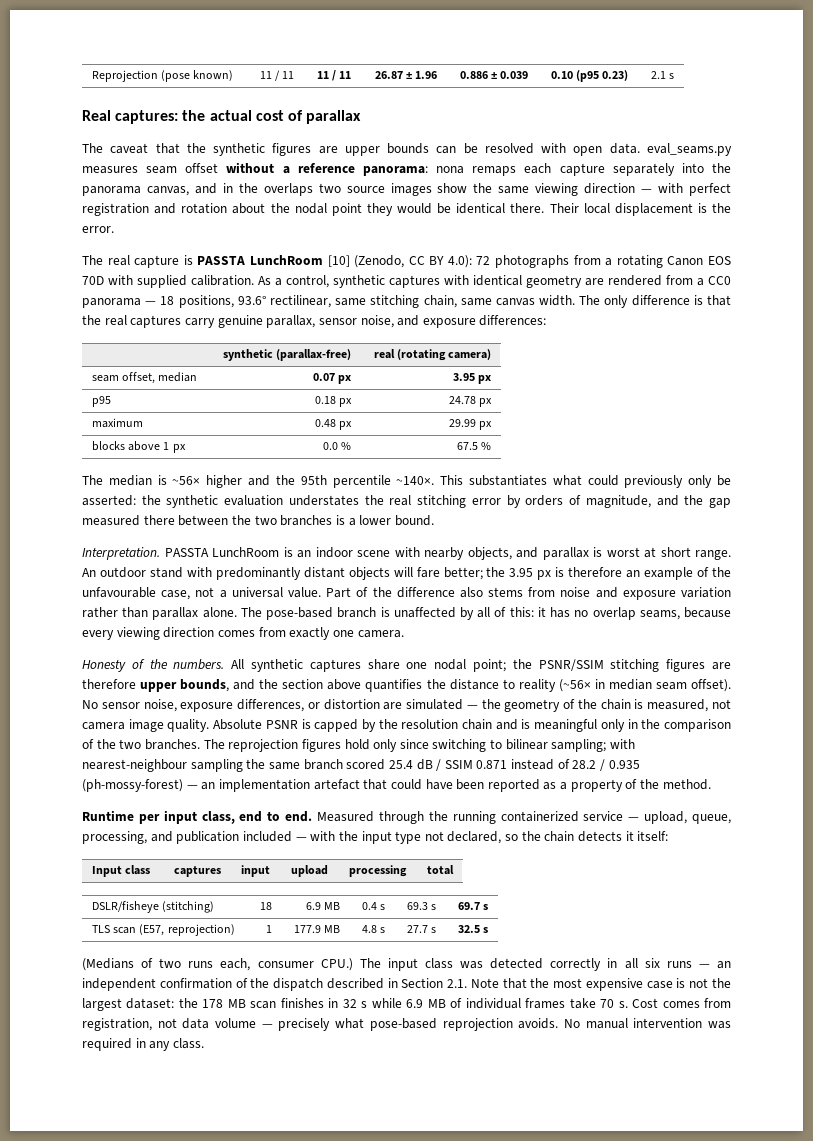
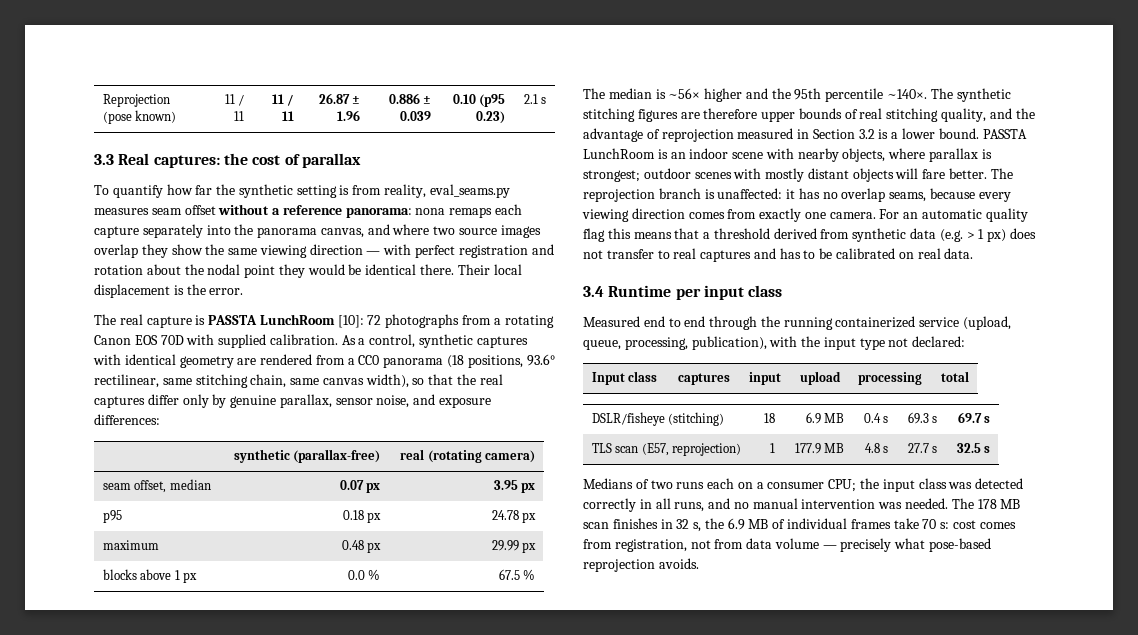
- Real captures: the actual cost of parallax
+ 3.3 Real captures: the cost of parallax
- The caveat that the synthetic figures are upper bounds can be resolved with open data. eval_seams.py measures seam offset without a reference panorama: nona remaps each capture separately into the panorama canvas, and in the overlaps two source images show the same viewing direction — with perfect registration and rotation about the nodal point they would be identical there.
+ To quantify how far the synthetic setting is from reality, eval_seams.py measures seam offset without a reference panorama: nona remaps each capture separately into the panorama canvas, and where two source images overlap they show the same viewing direction — with perfect registration and rotation about the nodal point they would be identical there.
- The real capture is PASSTA LunchRoom [10] (Zenodo, CC BY 4.0): 72 photographs from a rotating Canon EOS 70D with supplied calibration.
+ The real capture is PASSTA LunchRoom [10]: 72 photographs from a rotating Canon EOS 70D with supplied calibration.
- As a control, synthetic captures with identical geometry are rendered from a CC0 panorama — 18 positions, 93.6° rectilinear, same stitching chain, same canvas width. The only difference is that the real captures carry genuine parallax, sensor noise, and exposure differences:
+ As a control, synthetic captures with identical geometry are rendered from a CC0 panorama (18 positions, 93.6° rectilinear, same stitching chain, same canvas width), so that the real captures differ only by genuine parallax, sensor noise, and exposure differences:
- This substantiates what could previously only be asserted: the synthetic evaluation understates the real stitching error by orders of magnitude, and the gap measured there between the two branches is a lower bound.
- Interpretation.
+ The synthetic stitching figures are therefore upper bounds of real stitching quality, and the advantage of reprojection measured in Section 3.2 is a lower bound.
- PASSTA LunchRoom is an indoor scene with nearby objects, and parallax is worst at short range. An outdoor stand with predominantly distant objects will fare better; the 3.95 px is therefore an example of the unfavourable case, not a universal value. Part of the difference also stems from noise and exposure variation rather than parallax alone. The pose-based branch is unaffected by all of this: it has no overlap seams, because every viewing direction comes from exactly one camera.
- Honesty of the numbers. All synthetic captures share one nodal point; the PSNR/SSIM stitching figures are therefore upper bounds, and the section above quantifies the distance to reality (~56× in median seam offset). No sensor noise, exposure differences, or distortion are simulated — the geometry of the chain is measured, not camera image quality. Absolute PSNR is capped by the resolution chain and is meaningful only in the comparison of the two branches. The reprojection figures hold only since switching to bilinear sampling; with nearest-neighbour sampling the same branch scored 25.4 dB / SSIM 0.871 instead of 28.2 / 0.935 (ph-mossy-forest) — an implementation artefact that could have been reported as a property of the method.
- Runtime per input class, end to end. Measured through the running containerized service — upload, queue, processing, and publication included — with the input type not declared, so the chain detects it itself:
+ PASSTA LunchRoom is an indoor scene with nearby objects, where parallax is strongest; outdoor scenes with mostly distant objects will fare better. The reprojection branch is unaffected: it has no overlap seams, because every viewing direction comes from exactly one camera. For an automatic quality flag this means that a threshold derived from synthetic data (e.g. > 1 px) does not transfer to real captures and has to be calibrated on real data.
+ 3.4 Runtime per input class
+ Measured end to end through the running containerized service (upload, queue, processing, publication), with the input type not declared:
- (Medians of two runs each, consumer CPU.) The input class was detected correctly in all six runs — an independent confirmation of the dispatch described in Section 2.1. Note that the most expensive case is not the largest dataset: the 178 MB scan finishes in 32 s while 6.9 MB of individual frames take 70 s. Cost comes from registration, not data volume — precisely what pose-based reprojection avoids. No manual intervention was required in any class.
+ Medians of two runs each on a consumer CPU; the input class was detected correctly in all runs, and no manual intervention was needed. The 178 MB scan finishes in 32 s, the 6.9 MB of individual frames take 70 s: cost comes from registration, not from data volume — precisely what pose-based reprojection avoids.

